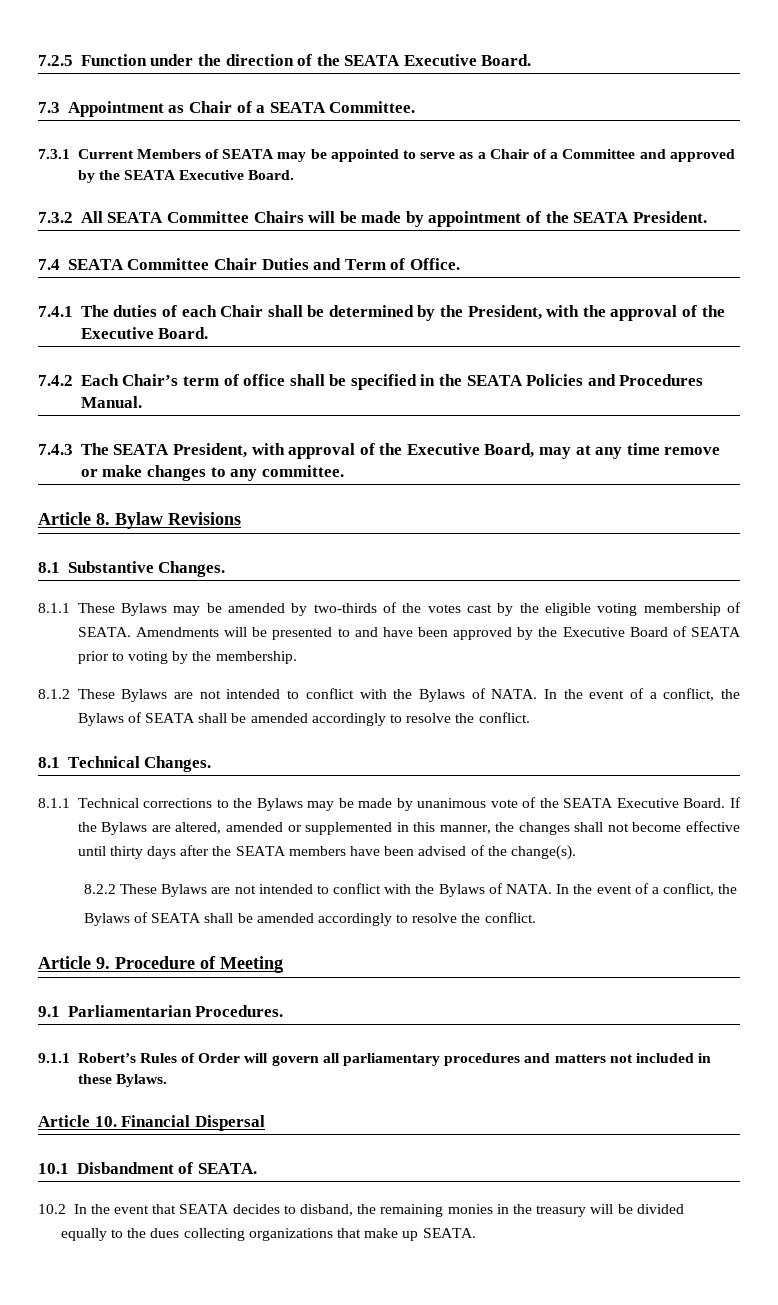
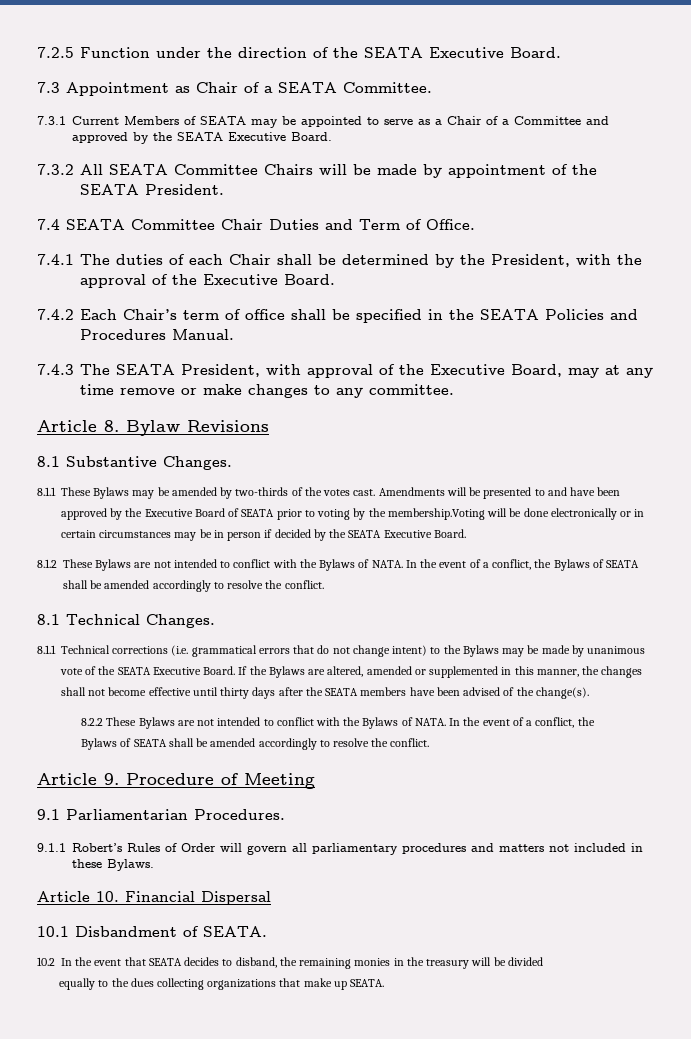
- 8.1.1 These Bylaws may be amended by two-thirds of the votes cast by the eligible voting membership of SEATA.
+ 8.1.1 These Bylaws may be amended by two-thirds of the votes cast.
- Amendments will be presented to and have been approved by the Executive Board of SEATA prior to voting by the membership.
+ Amendments will be presented to and have been approved by the Executive Board of SEATA prior to voting by the membership.Voting will be done electronically or in certain circumstances may be in person if decided by the SEATA Executive Board.
- 8.1.1 Technical corrections to the Bylaws may be made by unanimous vote of the SEATA Executive Board.
+ 8.1.1 Technical corrections (i.e. grammatical errors that do not change intent) to the Bylaws may be made by unanimous vote of the SEATA Executive Board.

